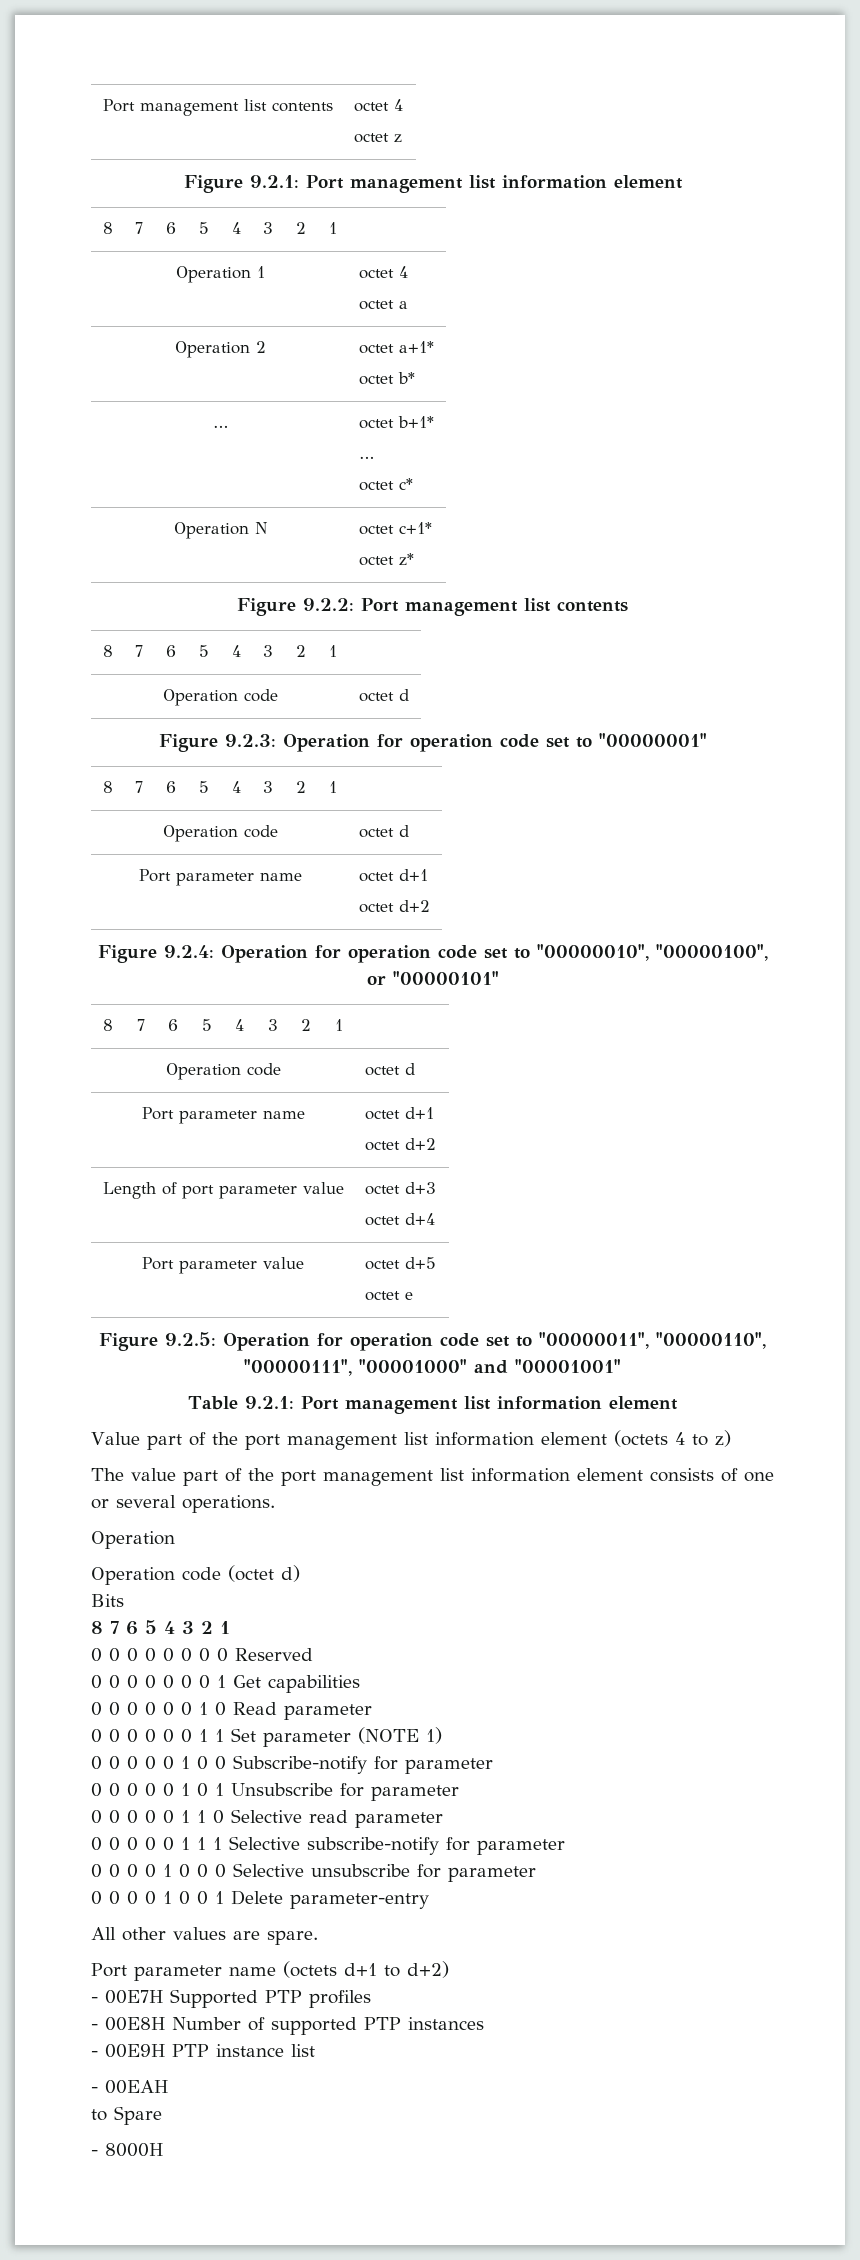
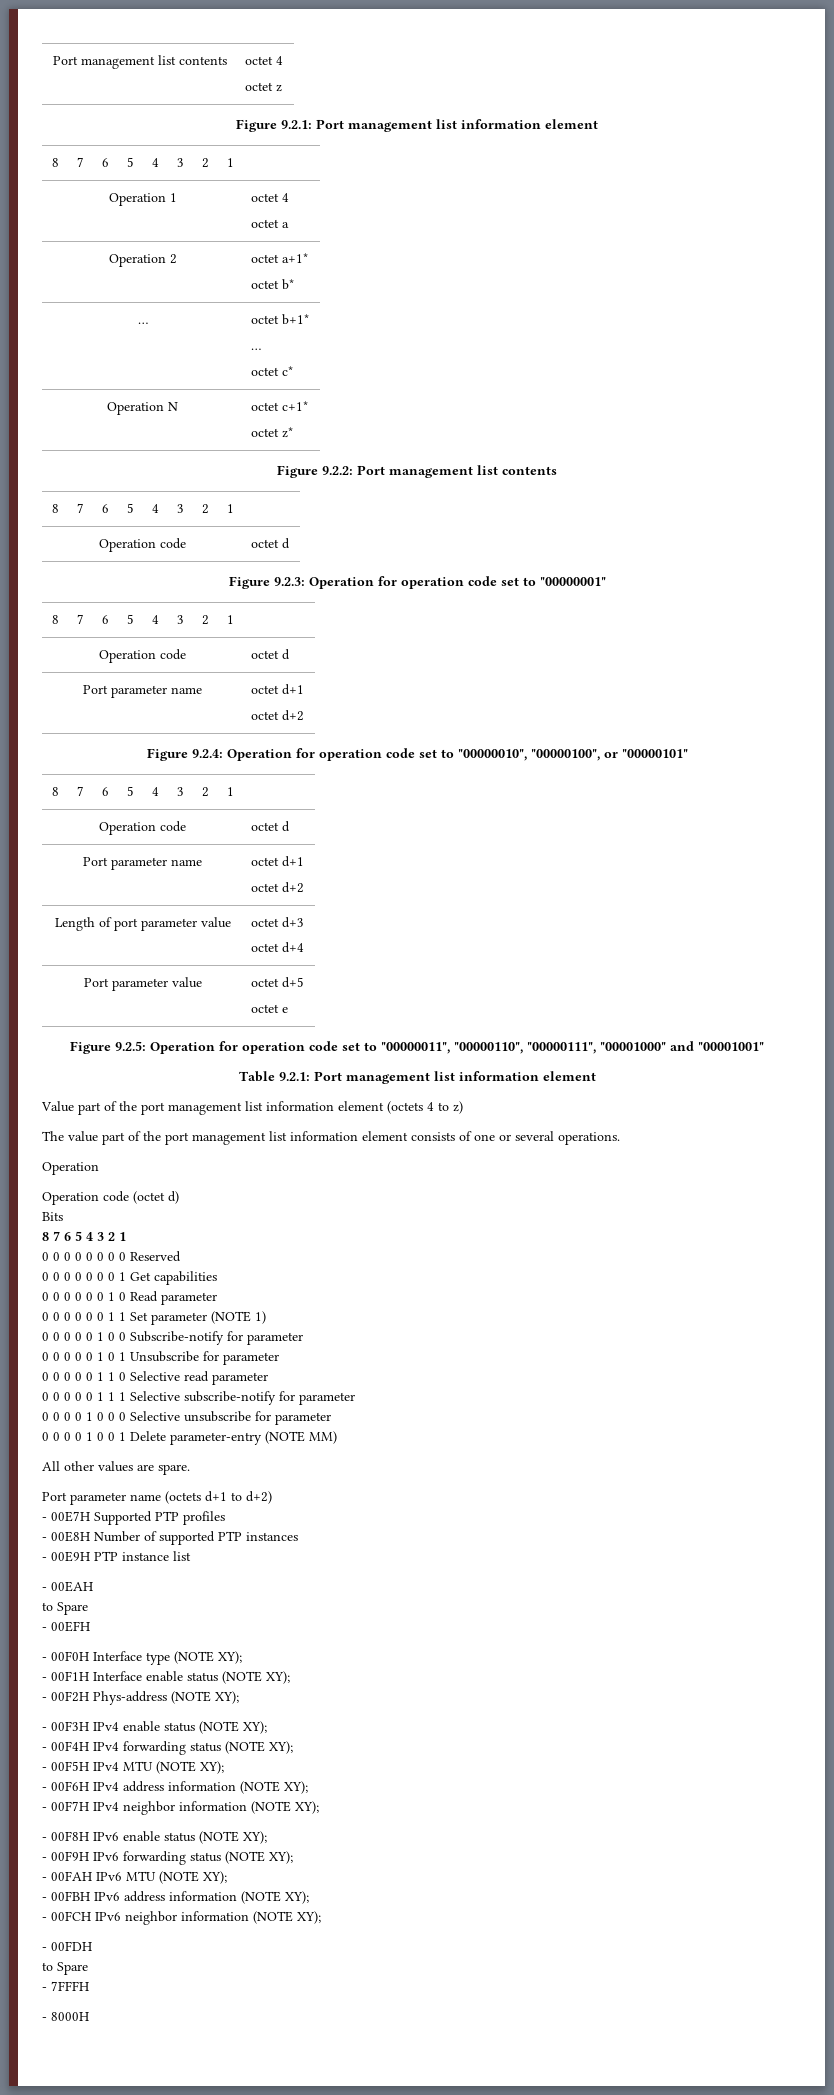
- 0 0 0 0 1 0 0 1 Delete parameter-entry
+ 0 0 0 0 1 0 0 1 Delete parameter-entry (NOTE MM)
+ - 00EFH
+ - 00F0H Interface type (NOTE XY);
+ - 00F1H Interface enable status (NOTE XY);
+ - 00F2H Phys-address (NOTE XY);
+ - 00F3H IPv4 enable status (NOTE XY);
+ - 00F4H IPv4 forwarding status (NOTE XY);
+ - 00F5H IPv4 MTU (NOTE XY);
+ - 00F6H IPv4 address information (NOTE XY);
+ - 00F7H IPv4 neighbor information (NOTE XY);
+ - 00F8H IPv6 enable status (NOTE XY);
+ - 00F9H IPv6 forwarding status (NOTE XY);
+ - 00FAH IPv6 MTU (NOTE XY);
+ - 00FBH IPv6 address information (NOTE XY);
+ - 00FCH IPv6 neighbor information (NOTE XY);
+ - 00FDH
+ to Spare
+ - 7FFFH

